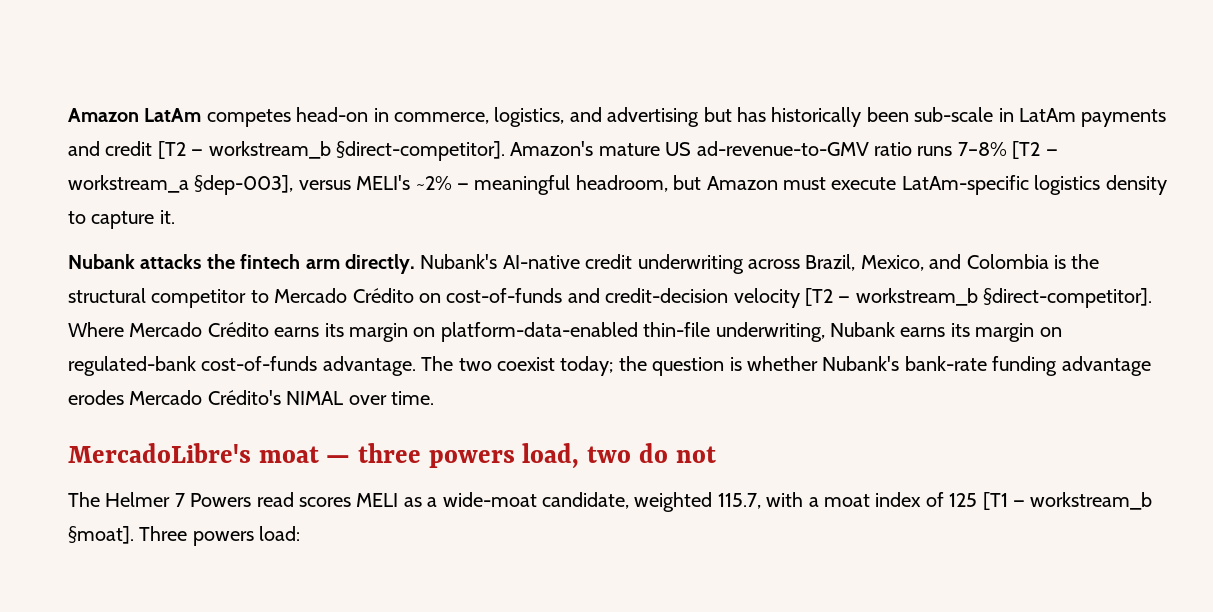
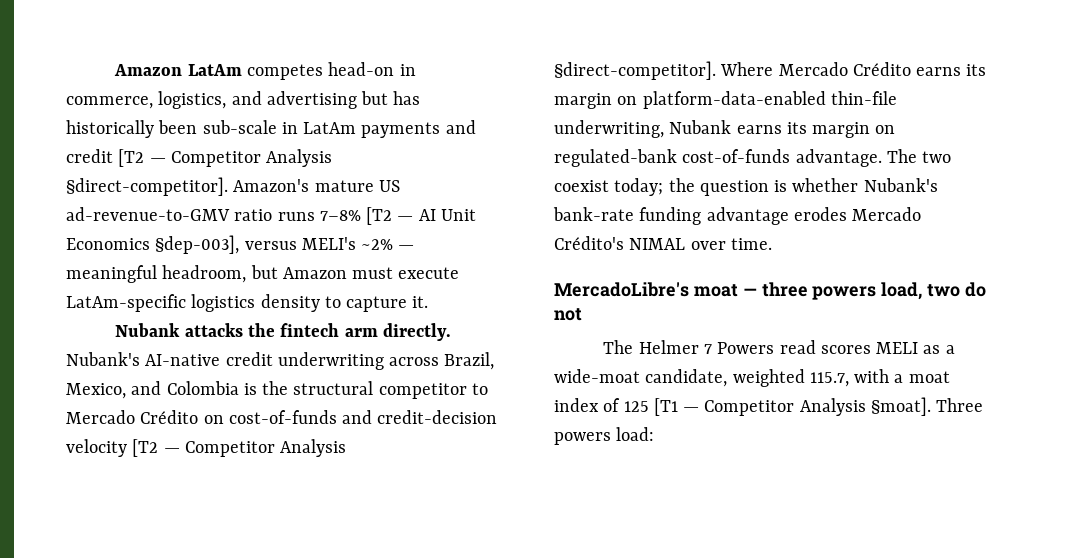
- Amazon LatAm competes head-on in commerce, logistics, and advertising but has historically been sub-scale in LatAm payments and credit [T2 — workstream_b §direct-competitor].
+ Amazon LatAm competes head-on in commerce, logistics, and advertising but has historically been sub-scale in LatAm payments and credit [T2 — Competitor Analysis §direct-competitor].
- Amazon's mature US ad-revenue-to-GMV ratio runs 7–8% [T2 — workstream_a §dep-003], versus MELI's ~2% — meaningful headroom, but Amazon must execute LatAm-specific logistics density to capture it.
+ Amazon's mature US ad-revenue-to-GMV ratio runs 7–8% [T2 — AI Unit Economics §dep-003], versus MELI's ~2% — meaningful headroom, but Amazon must execute LatAm-specific logistics density to capture it.
- Nubank's AI-native credit underwriting across Brazil, Mexico, and Colombia is the structural competitor to Mercado Crédito on cost-of-funds and credit-decision velocity [T2 — workstream_b §direct-competitor].
+ Nubank's AI-native credit underwriting across Brazil, Mexico, and Colombia is the structural competitor to Mercado Crédito on cost-of-funds and credit-decision velocity [T2 — Competitor Analysis §direct-competitor].
- The Helmer 7 Powers read scores MELI as a wide-moat candidate, weighted 115.7, with a moat index of 125 [T1 — workstream_b §moat].
+ The Helmer 7 Powers read scores MELI as a wide-moat candidate, weighted 115.7, with a moat index of 125 [T1 — Competitor Analysis §moat].

